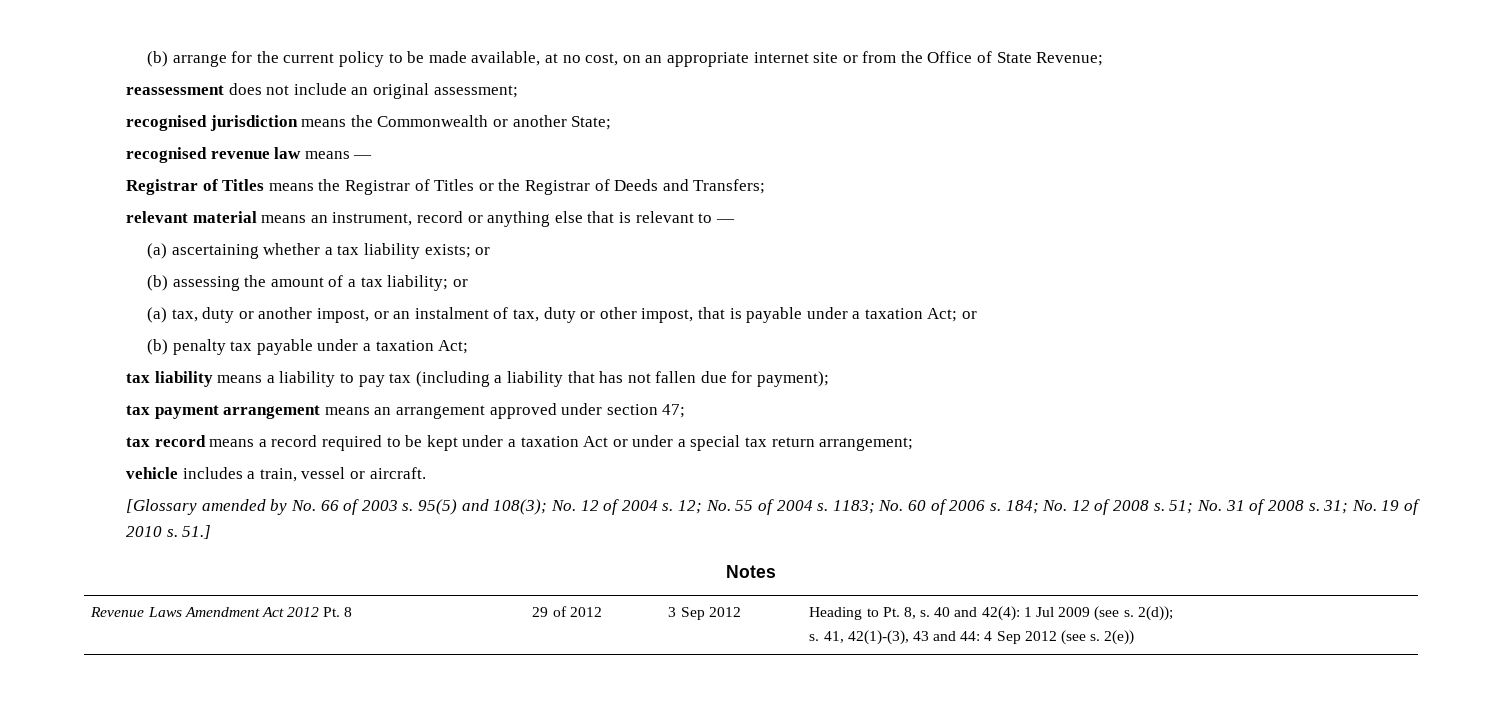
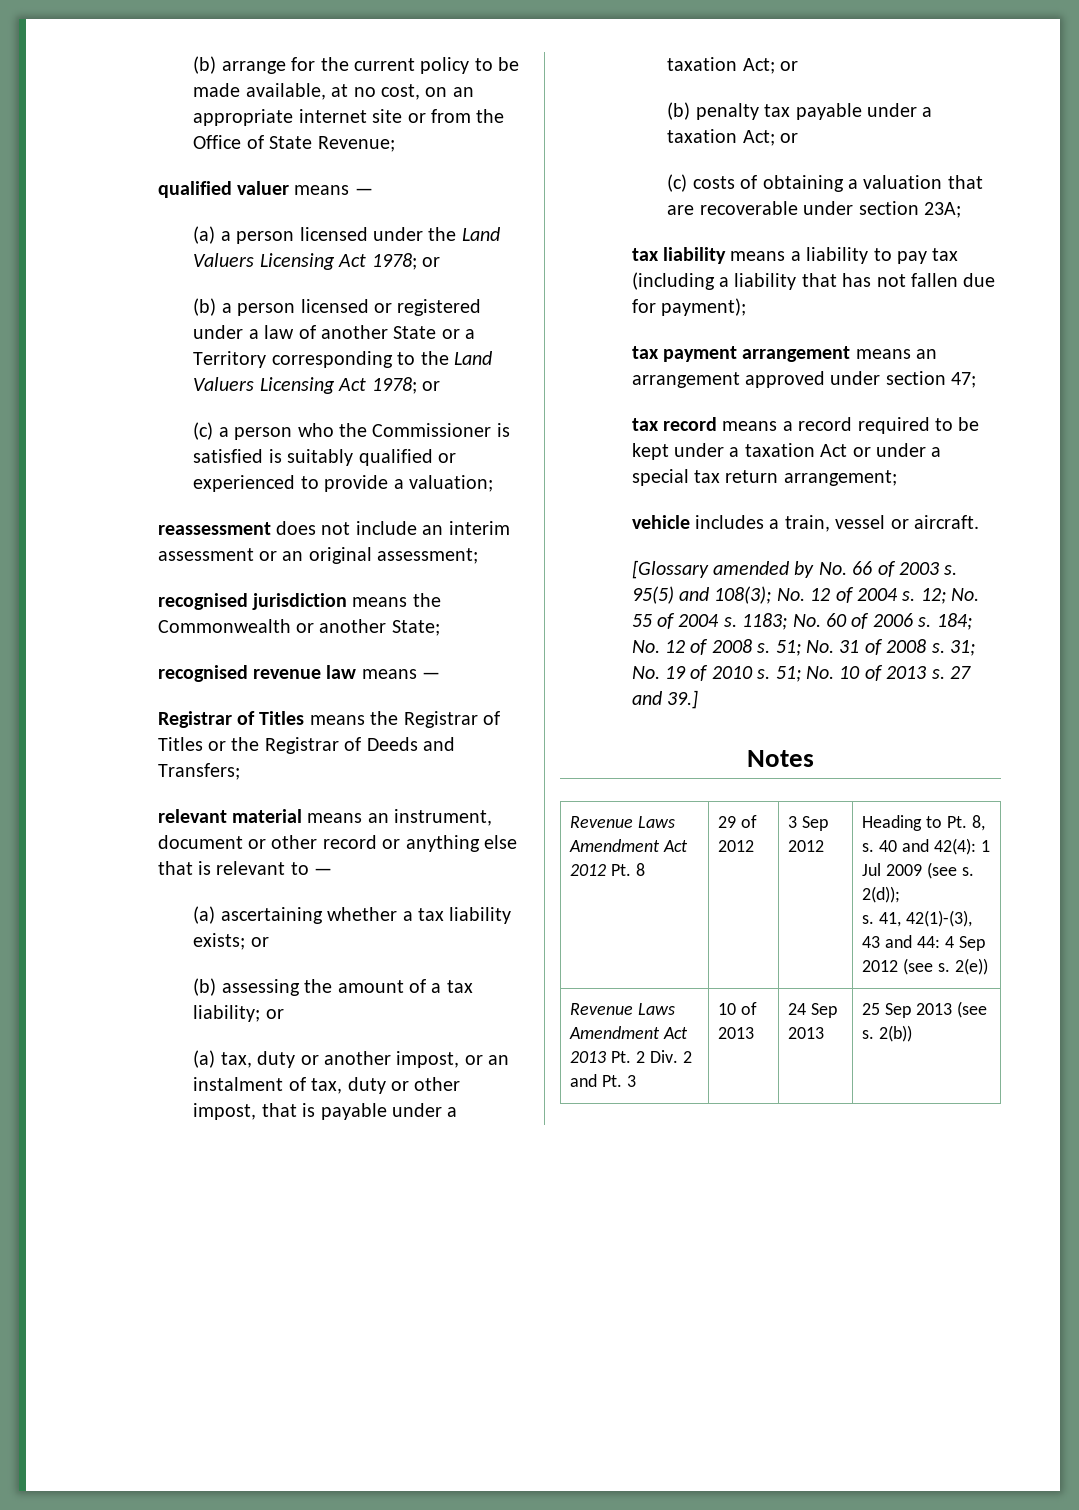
+ qualified valuer means —
+ (a) a person licensed under the Land Valuers Licensing Act 1978; or
+ (b) a person licensed or registered under a law of another State or a Territory corresponding to the Land Valuers Licensing Act 1978; or
+ (c) a person who the Commissioner is satisfied is suitably qualified or experienced to provide a valuation;
- reassessment does not include an original assessment;
+ reassessment does not include an interim assessment or an original assessment;
- relevant material means an instrument, record or anything else that is relevant to —
+ relevant material means an instrument, document or other record or anything else that is relevant to —
- (b) penalty tax payable under a taxation Act;
+ (b) penalty tax payable under a taxation Act; or
+ (c) costs of obtaining a valuation that are recoverable under section 23A;
- 51.]
+ 51; No. 10 of 2013 s. 27 and 39.]
+ Revenue Laws Amendment Act 2013 Pt. 2 Div. 2 and Pt. 3 | 10 of 2013 | 24 Sep 2013 | 25 Sep 2013 (see s. 2(b))

